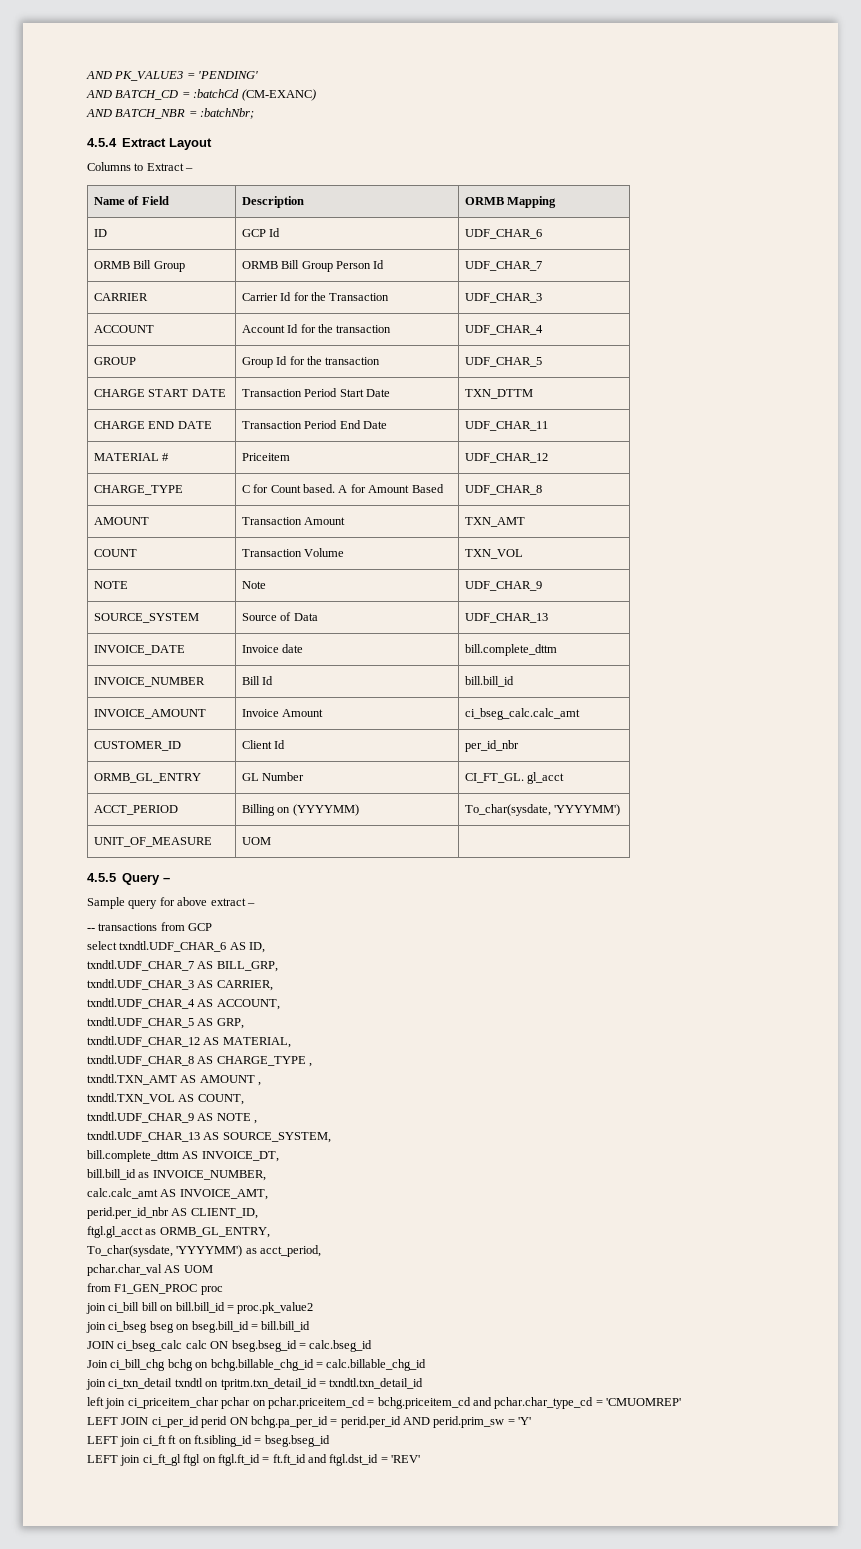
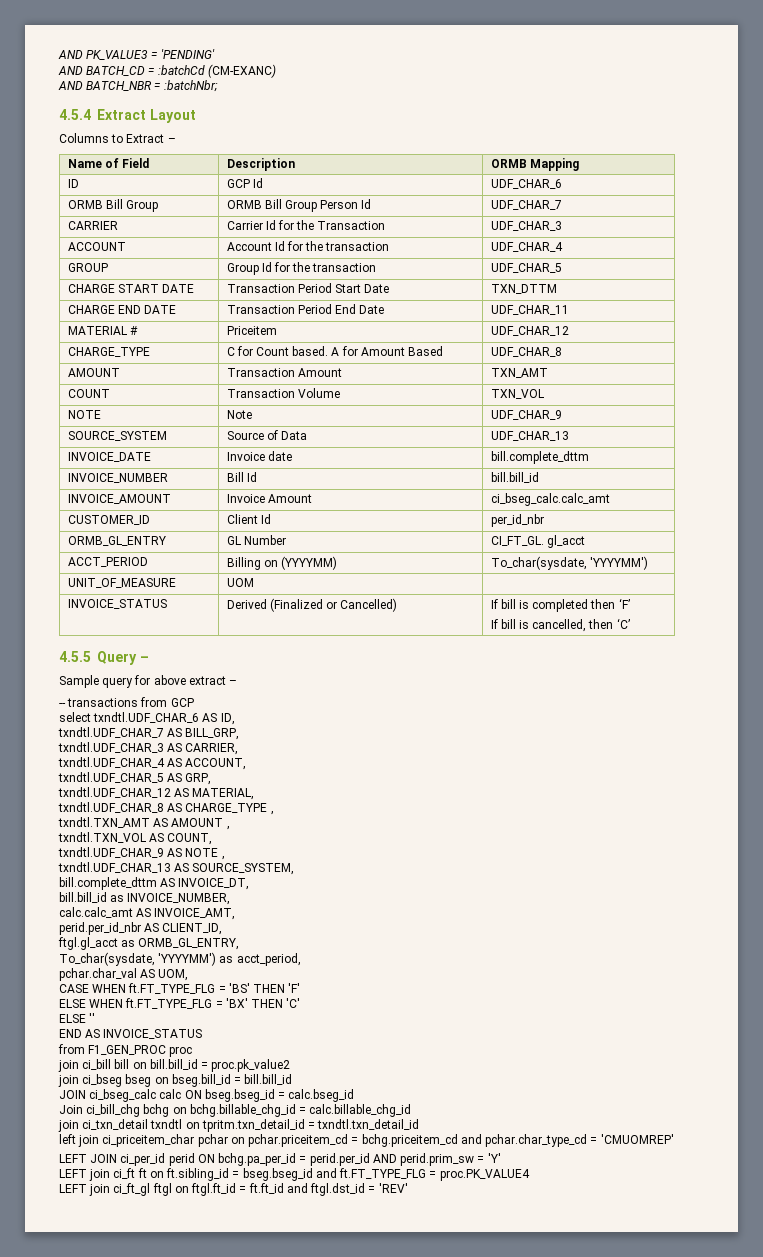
+ INVOICE_STATUS | Derived (Finalized or Cancelled) | If bill is completed then ‘F’
+ If bill is cancelled, then ‘C’
- pchar.char_val AS UOM
+ pchar.char_val AS UOM,
+ CASE WHEN ft.FT_TYPE_FLG = 'BS' THEN 'F'
+ ELSE WHEN ft.FT_TYPE_FLG = 'BX' THEN 'C'
+ ELSE ''
+ END AS INVOICE_STATUS
- LEFT join ci_ft ft on ft.sibling_id = bseg.bseg_id
+ LEFT join ci_ft ft on ft.sibling_id = bseg.bseg_id and ft.FT_TYPE_FLG = proc.PK_VALUE4

